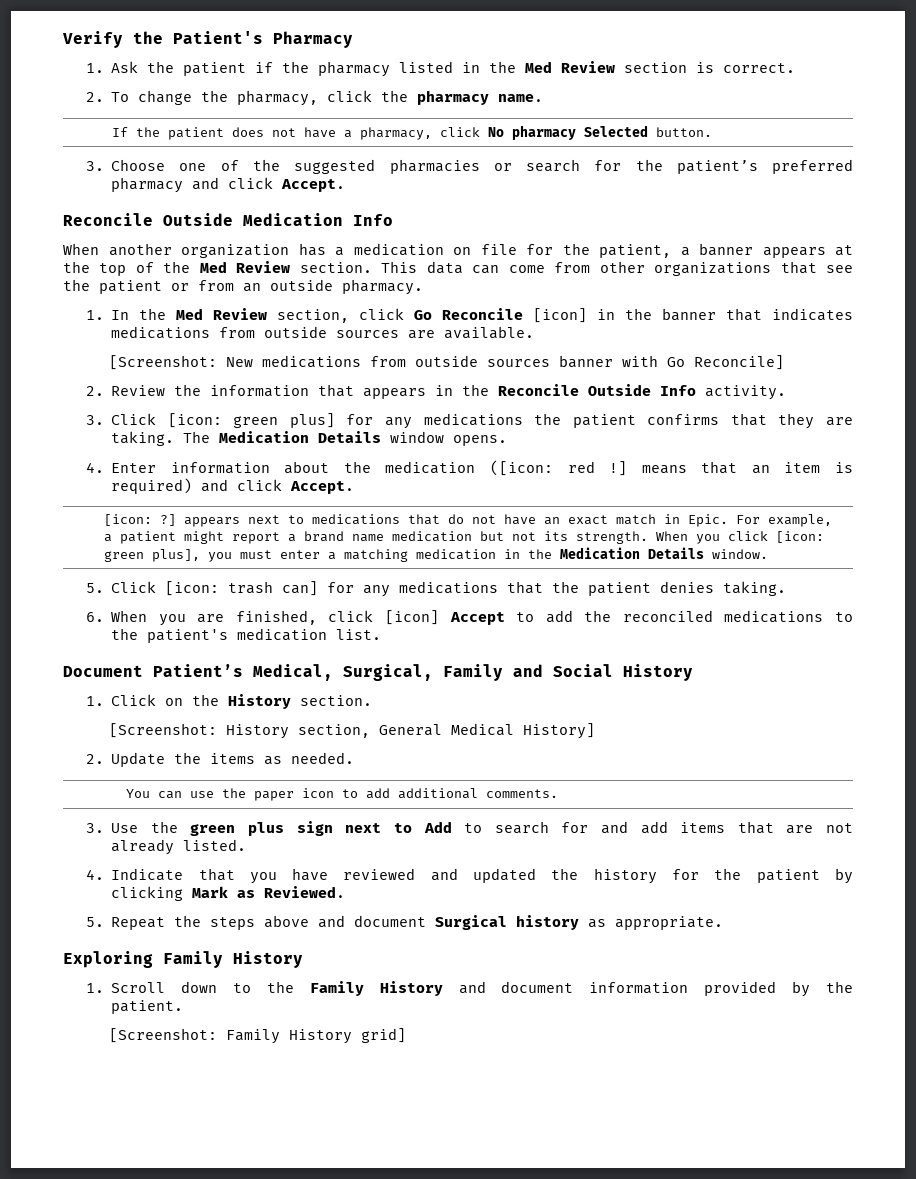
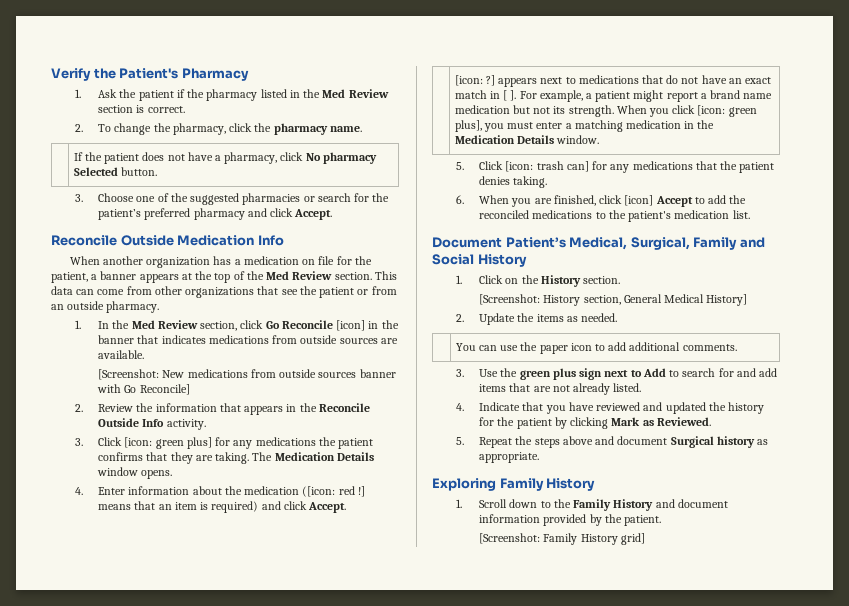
- [icon: ?] appears next to medications that do not have an exact match in Epic.
+ [icon: ?] appears next to medications that do not have an exact match in [ ].

